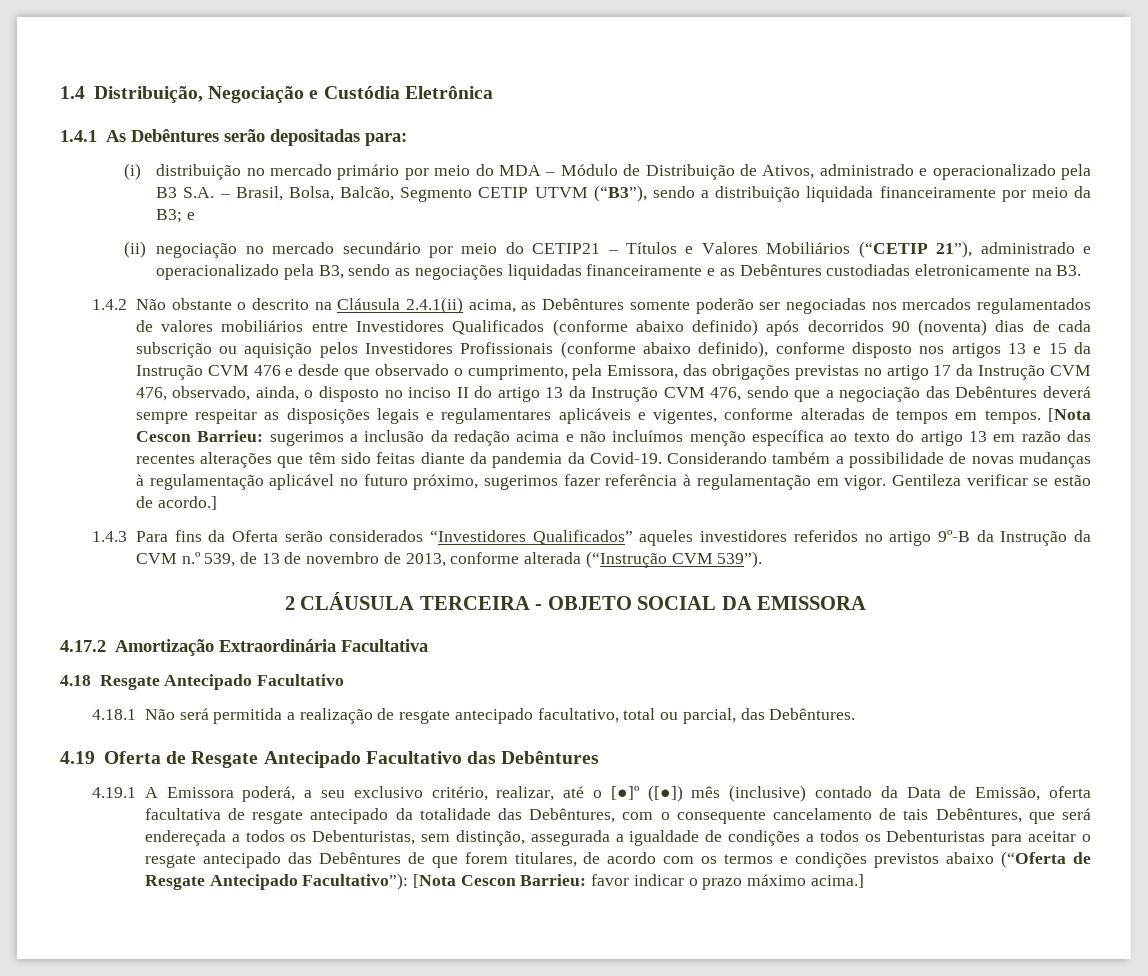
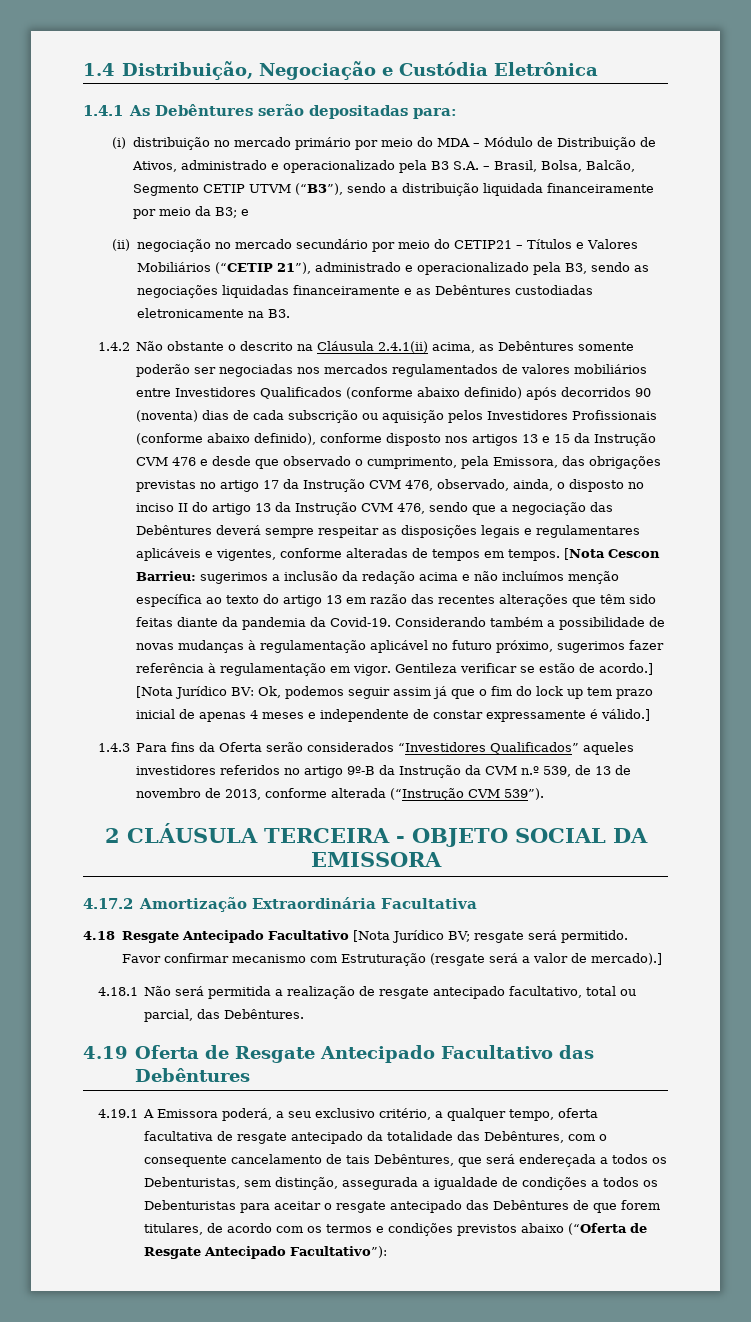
+ [Nota Jurídico BV: Ok, podemos seguir assim já que o fim do lock up tem prazo inicial de apenas 4 meses e independente de constar expressamente é válido.]
- 4.18 Resgate Antecipado Facultativo
+ 4.18 Resgate Antecipado Facultativo [Nota Jurídico BV; resgate será permitido. Favor confirmar mecanismo com Estruturação (resgate será a valor de mercado).]
- 4.19.1 A Emissora poderá, a seu exclusivo critério, realizar, até o [●]º ([●]) mês (inclusive) contado da Data de Emissão, oferta facultativa de resgate antecipado da totalidade das Debêntures, com o consequente cancelamento de tais Debêntures, que será endereçada a todos os Debenturistas, sem distinção, assegurada a igualdade de condições a todos os Debenturistas para aceitar o resgate antecipado das Debêntures de que forem titulares, de acordo com os termos e condições previstos abaixo (“Oferta de Resgate Antecipado Facultativo”): [Nota Cescon Barrieu: favor indicar o prazo máximo acima.]
+ 4.19.1 A Emissora poderá, a seu exclusivo critério, a qualquer tempo, oferta facultativa de resgate antecipado da totalidade das Debêntures, com o consequente cancelamento de tais Debêntures, que será endereçada a todos os Debenturistas, sem distinção, assegurada a igualdade de condições a todos os Debenturistas para aceitar o resgate antecipado das Debêntures de que forem titulares, de acordo com os termos e condições previstos abaixo (“Oferta de Resgate Antecipado Facultativo”):

